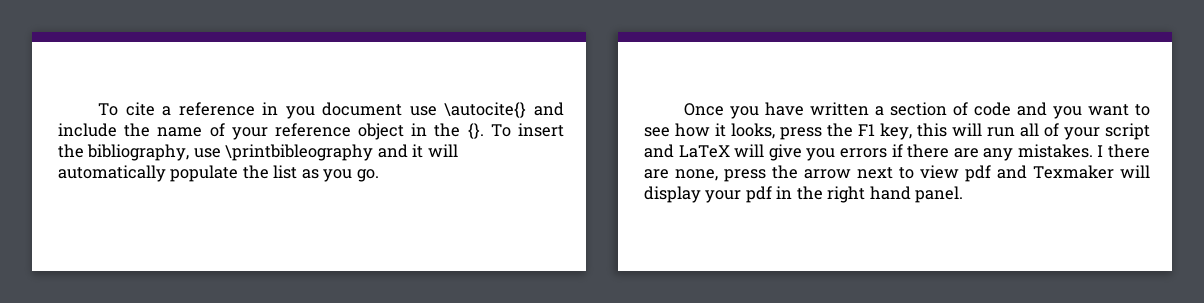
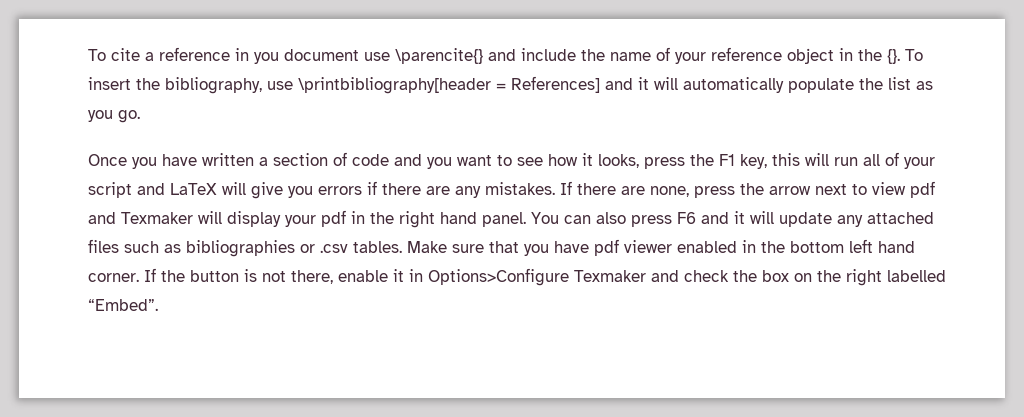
- To cite a reference in you document use \autocite{} and include the name of your reference object in the {}.
+ To cite a reference in you document use \parencite{} and include the name of your reference object in the {}.
- To insert the bibliography, use \printbibleography and it will automatically populate the list as you go.
+ To insert the bibliography, use \printbibliography[header = References] and it will automatically populate the list as you go.
- I there are none, press the arrow next to view pdf and Texmaker will display your pdf in the right hand panel.
+ If there are none, press the arrow next to view pdf and Texmaker will display your pdf in the right hand panel.
+ You can also press F6 and it will update any attached files such as bibliographies or .csv tables. Make sure that you have pdf viewer enabled in the bottom left hand corner. If the button is not there, enable it in Options>Configure Texmaker and check the box on the right labelled “Embed”.

